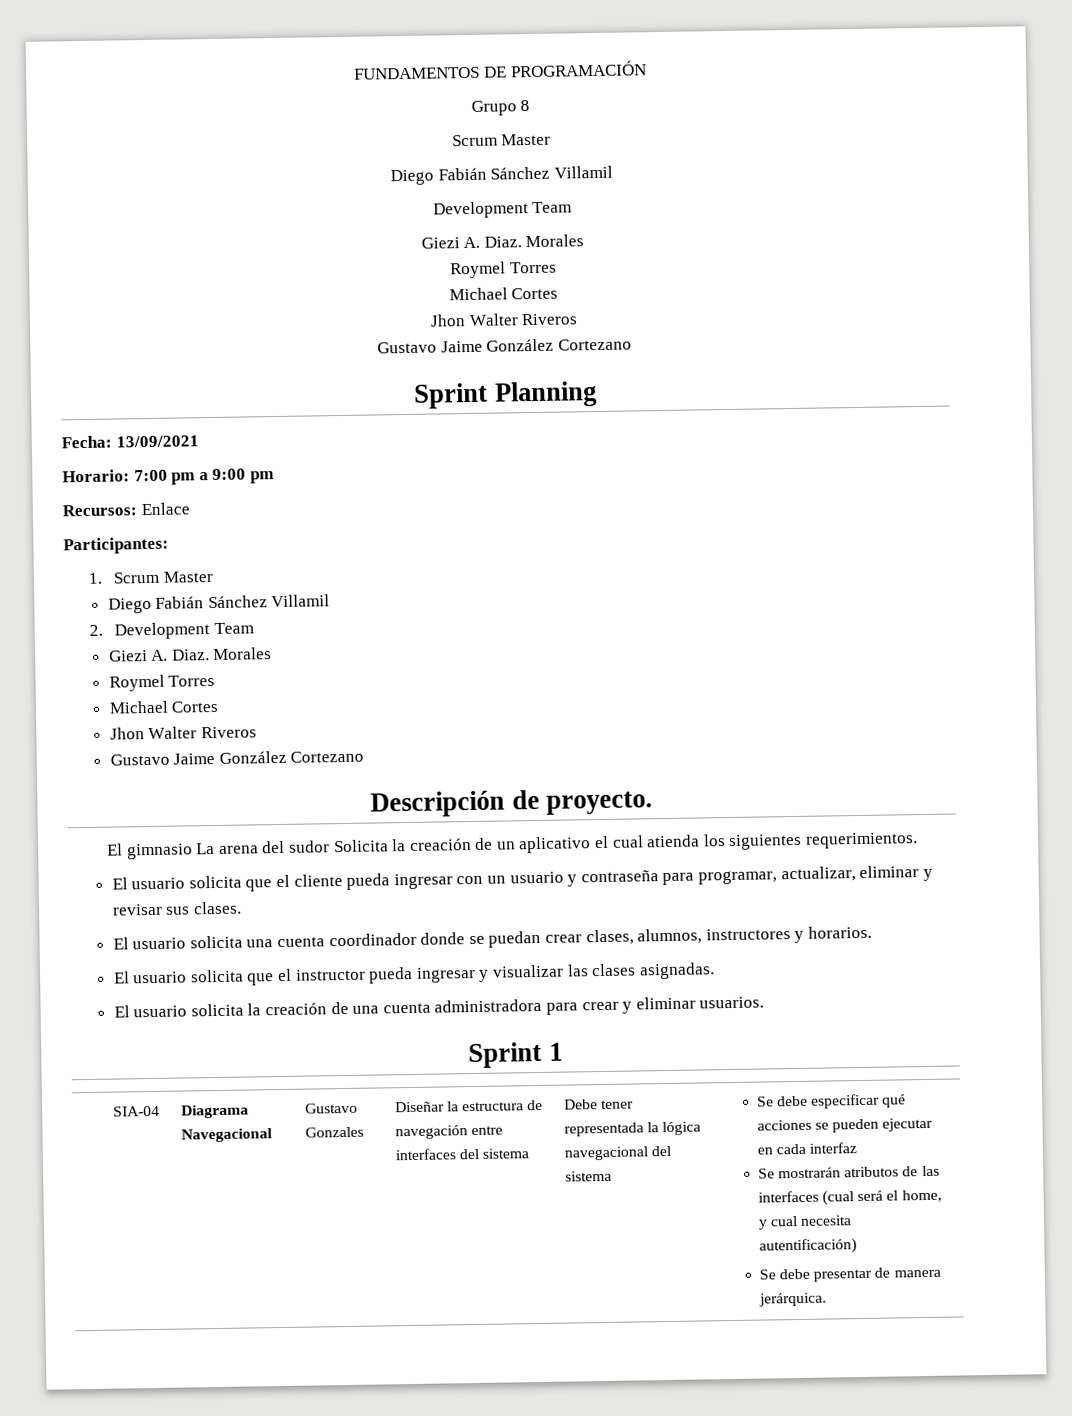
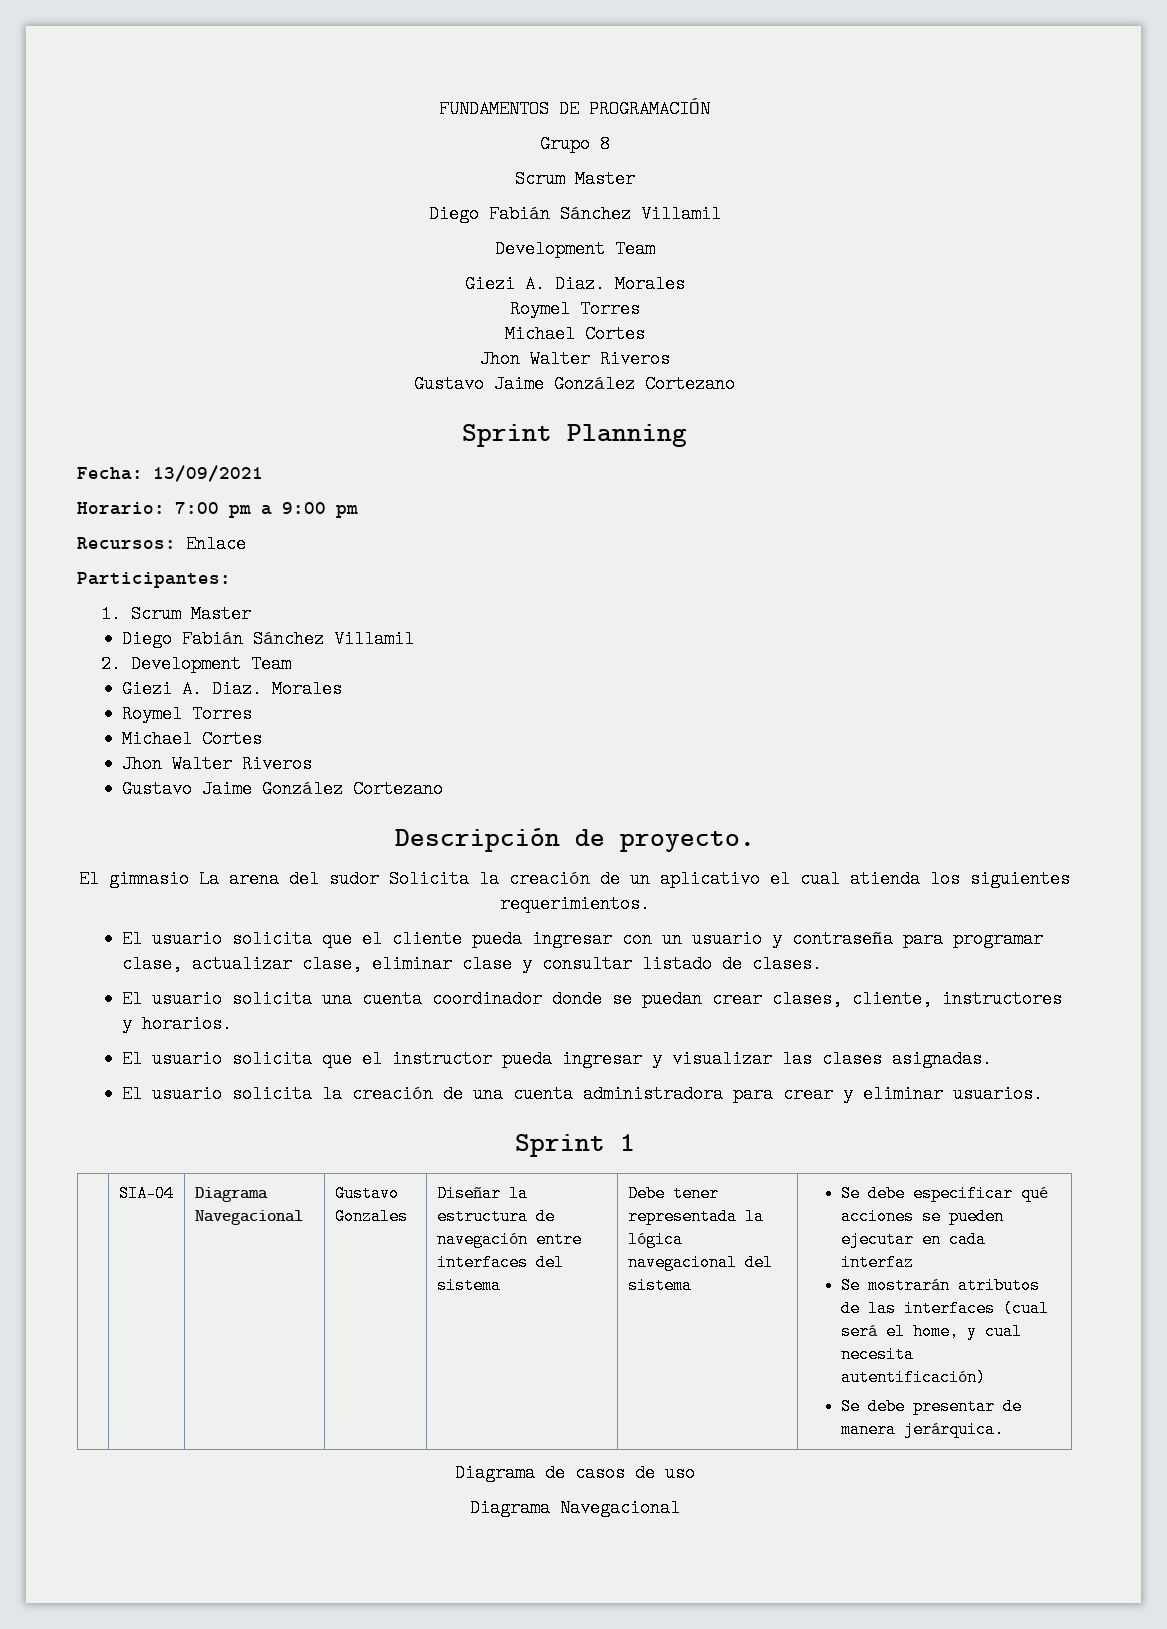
- El usuario solicita que el cliente pueda ingresar con un usuario y contraseña para programar, actualizar, eliminar y revisar sus clases.
+ El usuario solicita que el cliente pueda ingresar con un usuario y contraseña para programar clase, actualizar clase, eliminar clase y consultar listado de clases.
- El usuario solicita una cuenta coordinador donde se puedan crear clases, alumnos, instructores y horarios.
+ El usuario solicita una cuenta coordinador donde se puedan crear clases, cliente, instructores y horarios.
+ Diagrama de casos de uso
+ Diagrama Navegacional

